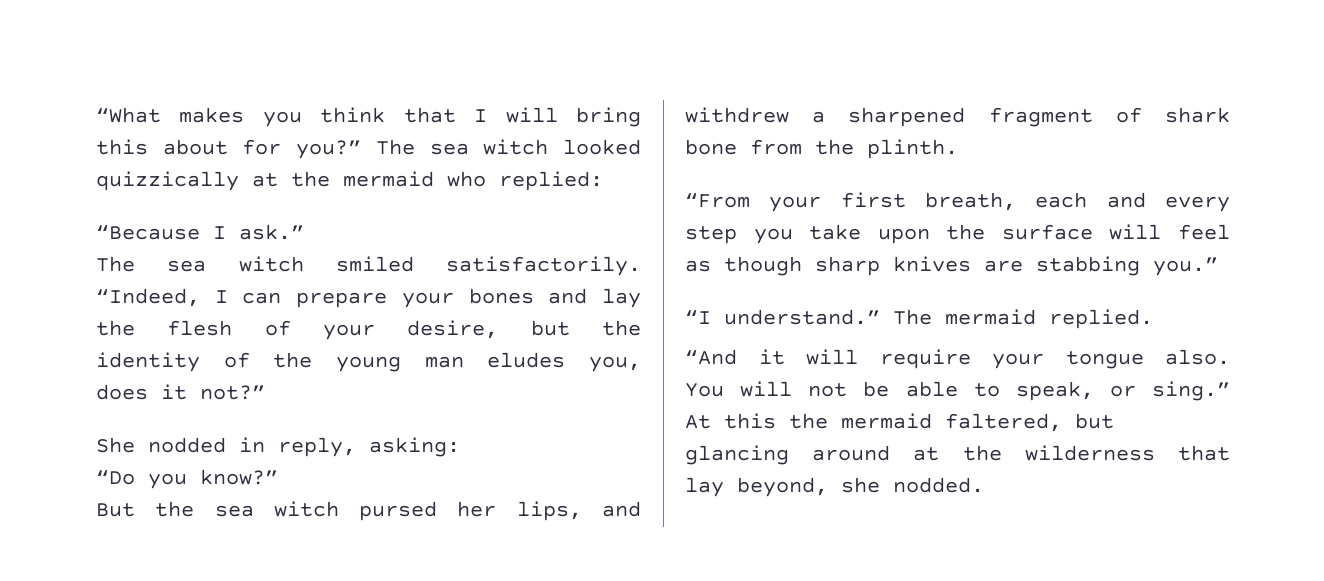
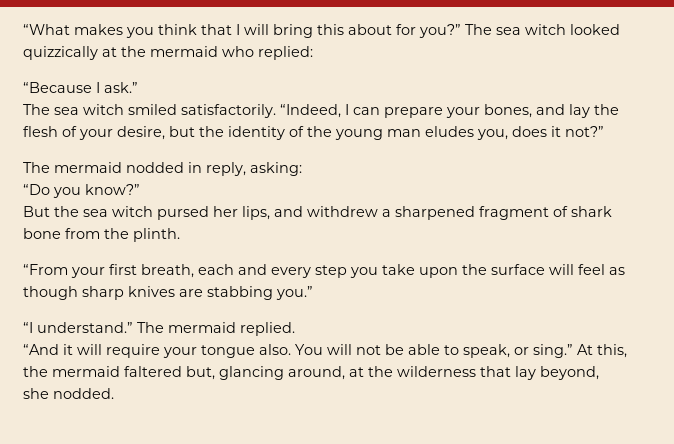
- “Indeed, I can prepare your bones and lay the flesh of your desire, but the identity of the young man eludes you, does it not?”
+ “Indeed, I can prepare your bones, and lay the flesh of your desire, but the identity of the young man eludes you, does it not?”
- She nodded in reply, asking:
+ The mermaid nodded in reply, asking:
- At this the mermaid faltered, but glancing around at the wilderness that lay beyond, she nodded.
+ At this, the mermaid faltered but, glancing around, at the wilderness that lay beyond, she nodded.

